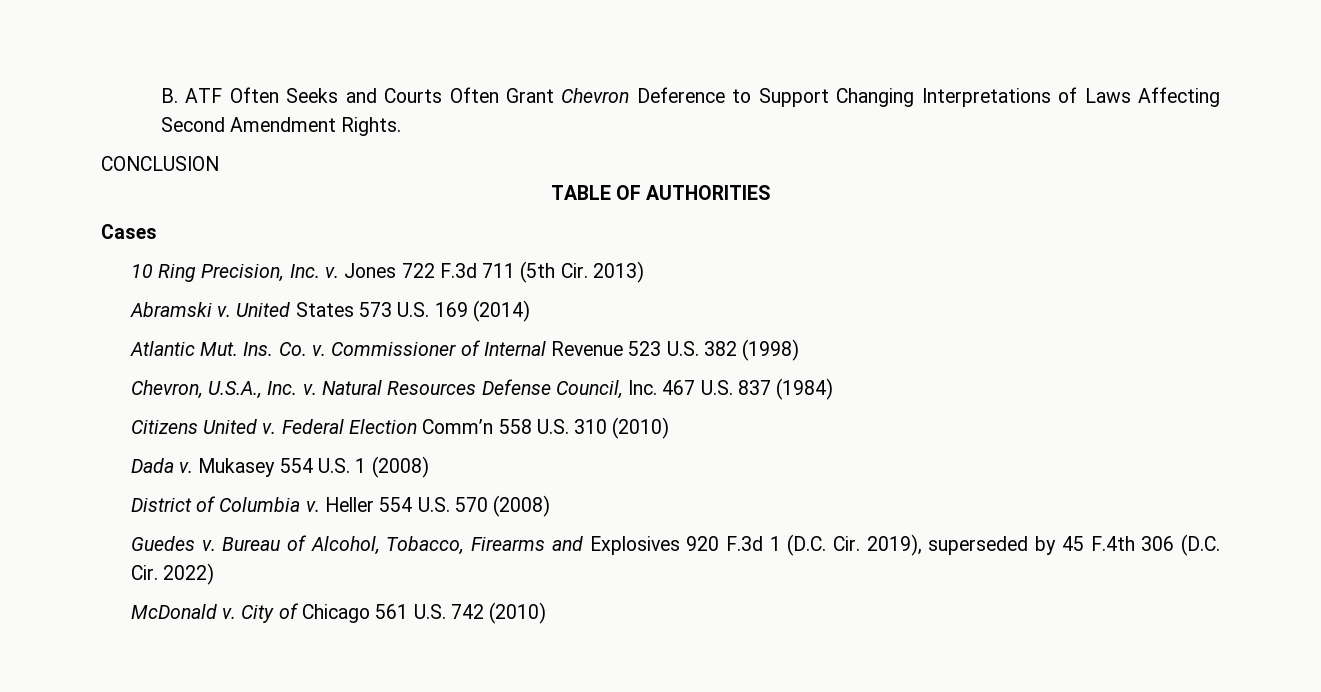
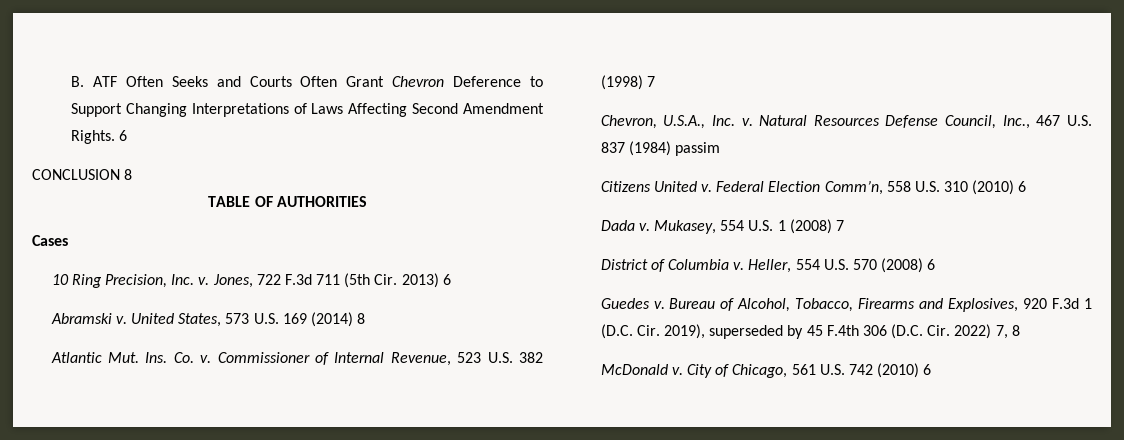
- B. ATF Often Seeks and Courts Often Grant Chevron Deference to Support Changing Interpretations of Laws Affecting Second Amendment Rights.
+ B. ATF Often Seeks and Courts Often Grant Chevron Deference to Support Changing Interpretations of Laws Affecting Second Amendment Rights. 6
- CONCLUSION
+ CONCLUSION 8
- Jones 722 F.3d 711 (5th Cir. 2013)
+ Jones, 722 F.3d 711 (5th Cir. 2013) 6
- United States 573 U.S. 169 (2014)
+ United States, 573 U.S. 169 (2014) 8
- Commissioner of Internal Revenue 523 U.S. 382 (1998)
+ Commissioner of Internal Revenue, 523 U.S. 382 (1998) 7
- Natural Resources Defense Council, Inc. 467 U.S. 837 (1984)
+ Natural Resources Defense Council, Inc., 467 U.S. 837 (1984) passim
- Federal Election Comm’n 558 U.S. 310 (2010)
+ Federal Election Comm’n, 558 U.S. 310 (2010) 6
- Mukasey 554 U.S. 1 (2008)
+ Mukasey, 554 U.S. 1 (2008) 7
- Heller 554 U.S. 570 (2008)
+ Heller, 554 U.S. 570 (2008) 6
- Bureau of Alcohol, Tobacco, Firearms and Explosives 920 F.3d 1 (D.C. Cir. 2019), superseded by 45 F.4th 306 (D.C. Cir. 2022)
+ Bureau of Alcohol, Tobacco, Firearms and Explosives, 920 F.3d 1 (D.C. Cir. 2019), superseded by 45 F.4th 306 (D.C. Cir. 2022) 7, 8
- City of Chicago 561 U.S. 742 (2010)
+ City of Chicago, 561 U.S. 742 (2010) 6

